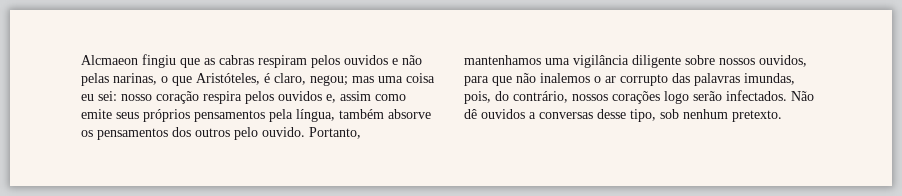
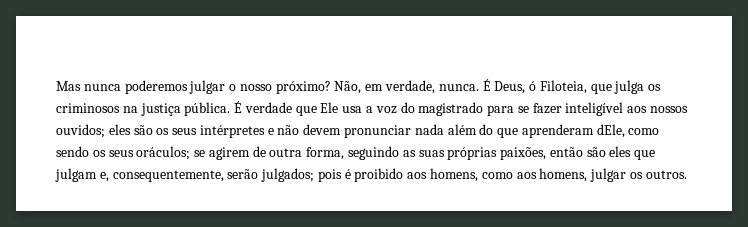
- Alcmaeon fingiu que as cabras respiram pelos ouvidos e não pelas narinas, o que Aristóteles, é claro, negou; mas uma coisa eu sei: nosso coração respira pelos ouvidos e, assim como emite seus próprios pensamentos pela língua, também absorve os pensamentos dos outros pelo ouvido. Portanto, mantenhamos uma vigilância diligente sobre nossos ouvidos, para que não inalemos o ar corrupto das palavras imundas, pois, do contrário, nossos corações logo serão infectados. Não dê ouvidos a conversas desse tipo, sob nenhum pretexto.
+ Mas nunca poderemos julgar o nosso próximo? Não, em verdade, nunca. É Deus, ó Filoteia, que julga os criminosos na justiça pública. É verdade que Ele usa a voz do magistrado para se fazer inteligível aos nossos ouvidos; eles são os seus intérpretes e não devem pronunciar nada além do que aprenderam dEle, como sendo os seus oráculos; se agirem de outra forma, seguindo as suas próprias paixões, então são eles que julgam e, consequentemente, serão julgados; pois é proibido aos homens, como aos homens, julgar os outros.

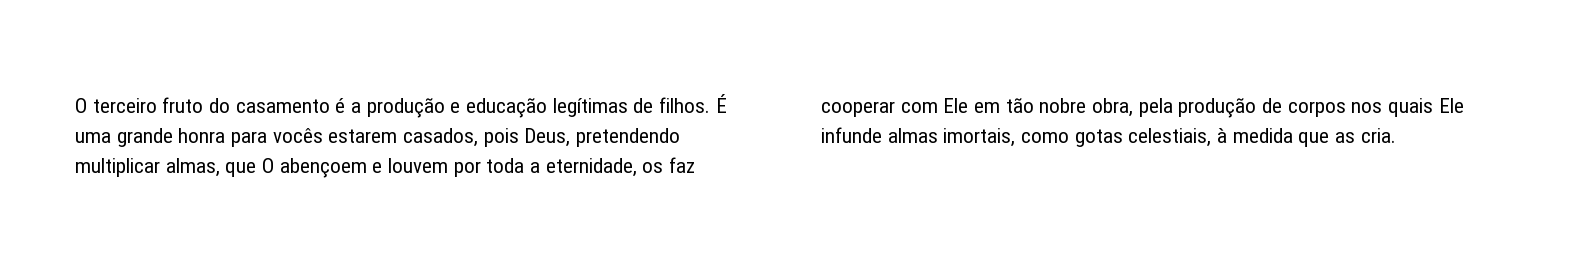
- Mas nunca poderemos julgar o nosso próximo? Não, em verdade, nunca. É Deus, ó Filoteia, que julga os criminosos na justiça pública. É verdade que Ele usa a voz do magistrado para se fazer inteligível aos nossos ouvidos; eles são os seus intérpretes e não devem pronunciar nada além do que aprenderam dEle, como sendo os seus oráculos; se agirem de outra forma, seguindo as suas próprias paixões, então são eles que julgam e, consequentemente, serão julgados; pois é proibido aos homens, como aos homens, julgar os outros.
+ O terceiro fruto do casamento é a produção e educação legítimas de filhos. É uma grande honra para vocês estarem casados, pois Deus, pretendendo multiplicar almas, que O abençoem e louvem por toda a eternidade, os faz cooperar com Ele em tão nobre obra, pela produção de corpos nos quais Ele infunde almas imortais, como gotas celestiais, à medida que as cria.

